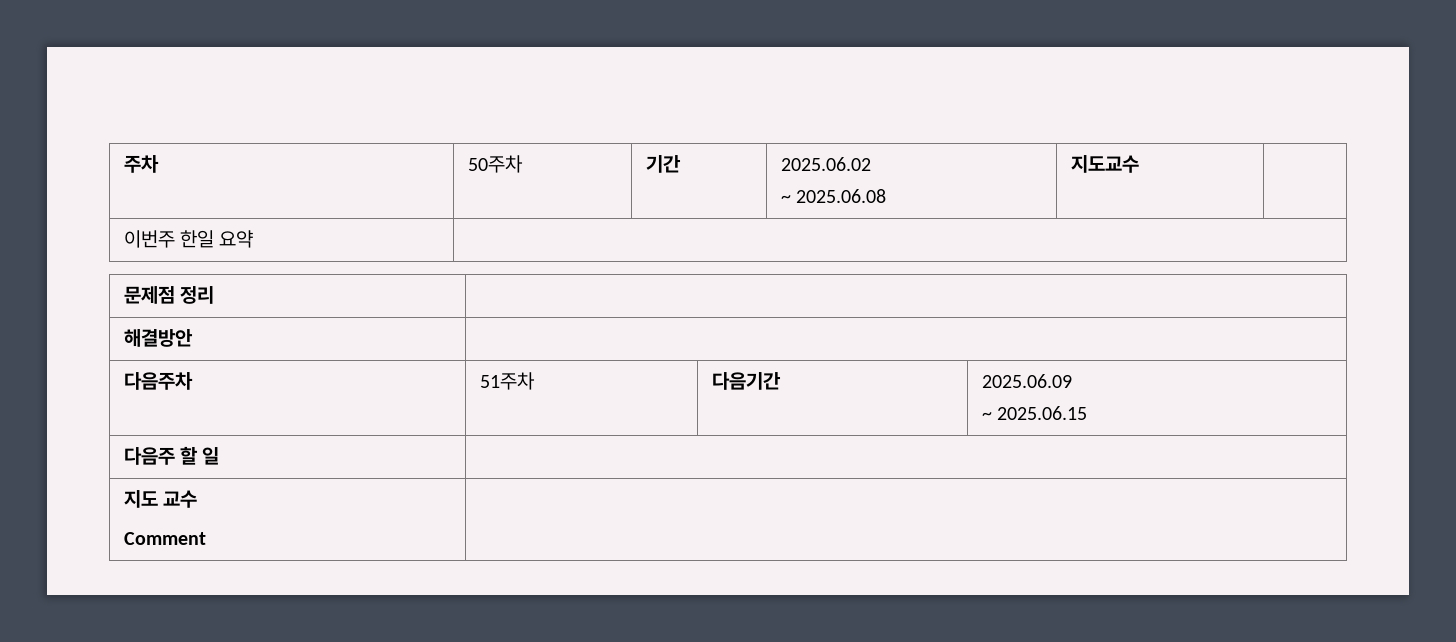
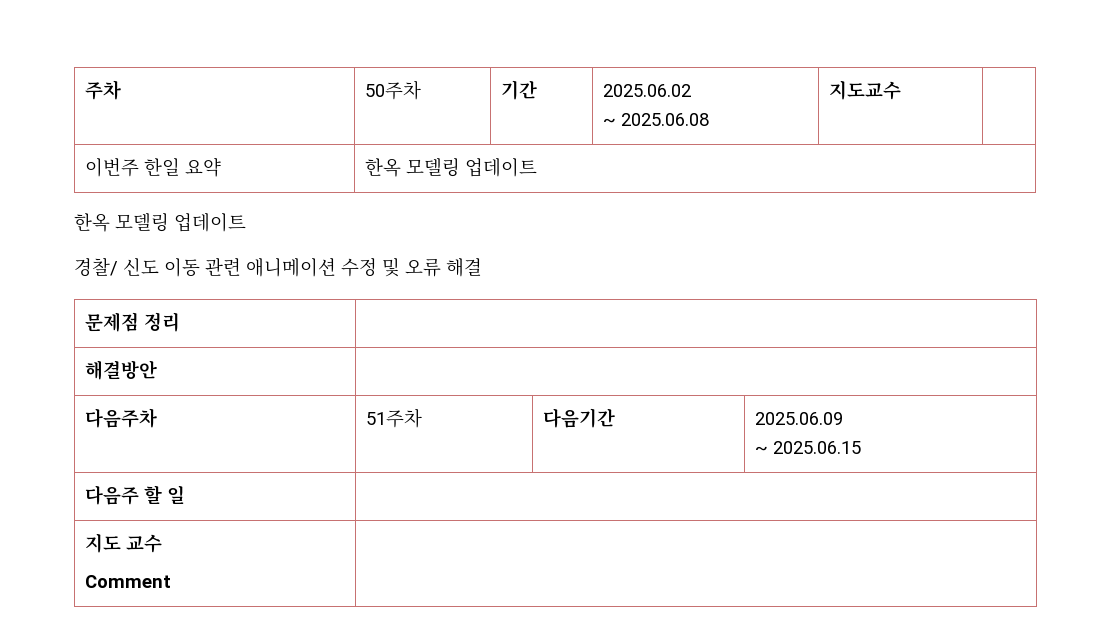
- 이번주 한일 요약 |
+ 이번주 한일 요약 | 한옥 모델링 업데이트
+ 한옥 모델링 업데이트
+ 경찰/ 신도 이동 관련 애니메이션 수정 및 오류 해결

